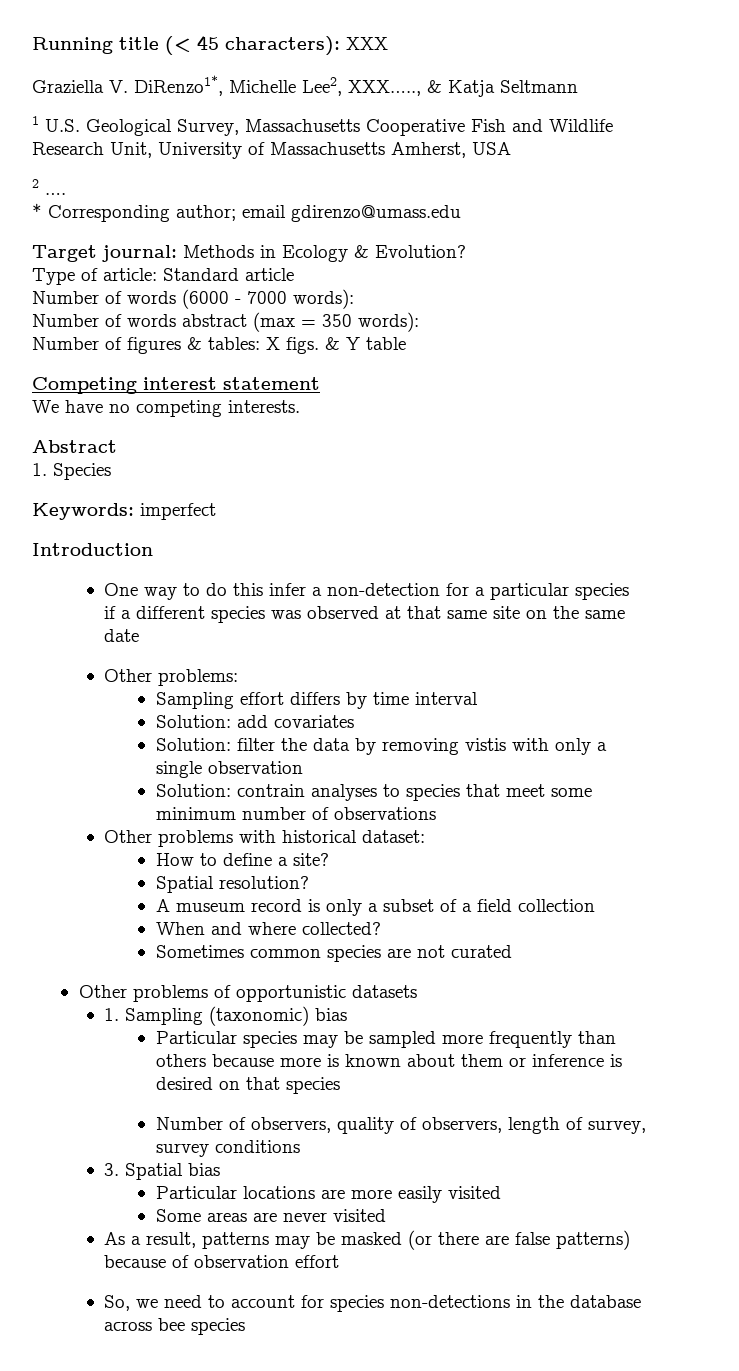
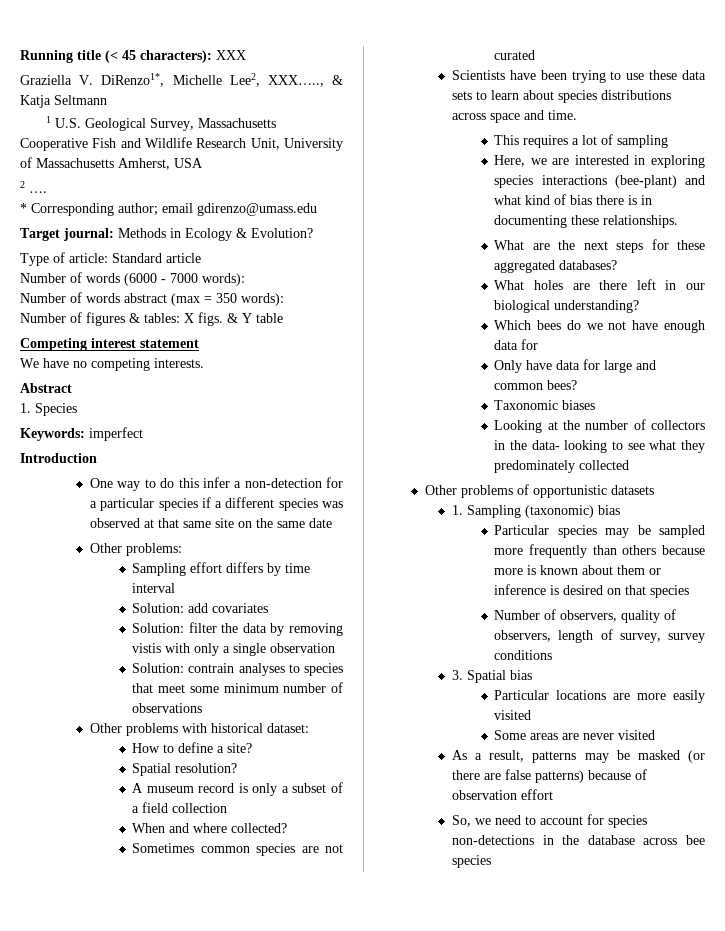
+ Scientists have been trying to use these data sets to learn about species distributions across space and time.
+ This requires a lot of sampling
+ Here, we are interested in exploring species interactions (bee-plant) and what kind of bias there is in documenting these relationships.
+ What are the next steps for these aggregated databases?
+ What holes are there left in our biological understanding?
+ Which bees do we not have enough data for
+ Only have data for large and common bees?
+ Taxonomic biases
+ Looking at the number of collectors in the data- looking to see what they predominately collected

